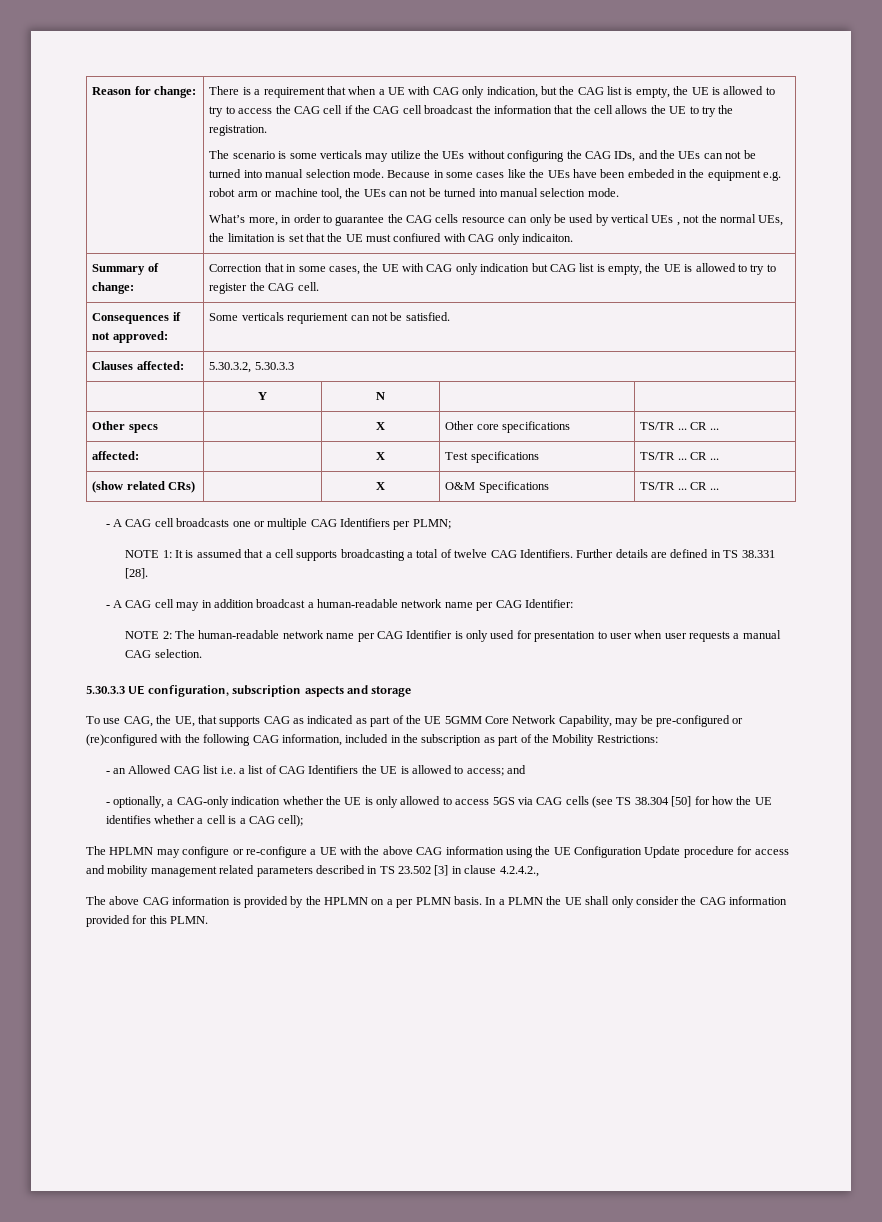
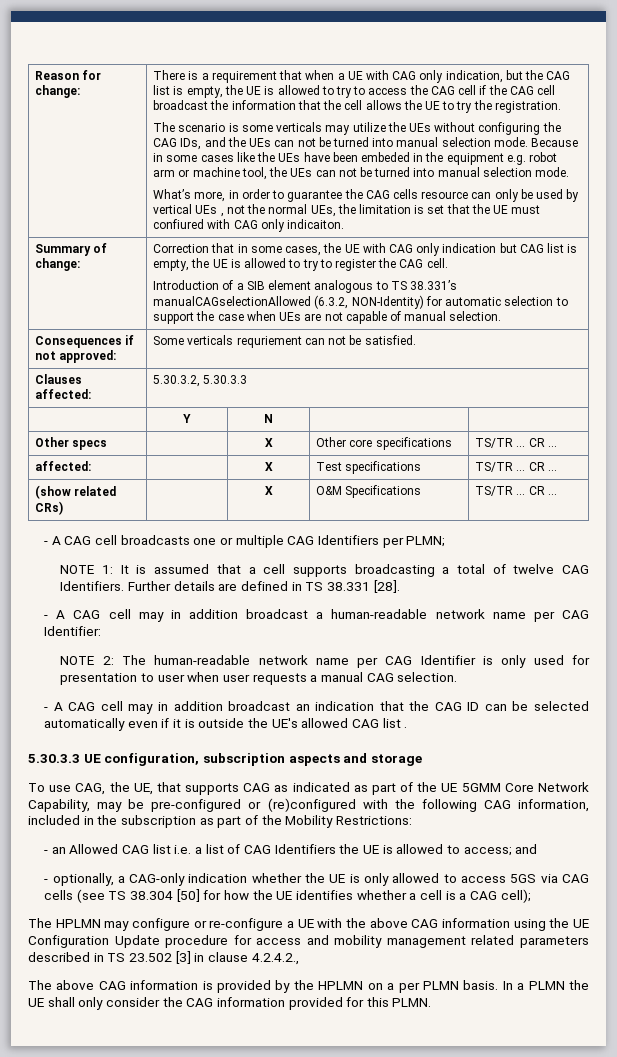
+ Introduction of a SIB element analogous to TS 38.331’s manualCAGselectionAllowed (6.3.2, NON-Identity) for automatic selection to support the case when UEs are not capable of manual selection.
+ - A CAG cell may in addition broadcast an indication that the CAG ID can be selected automatically even if it is outside the UE's allowed CAG list .

